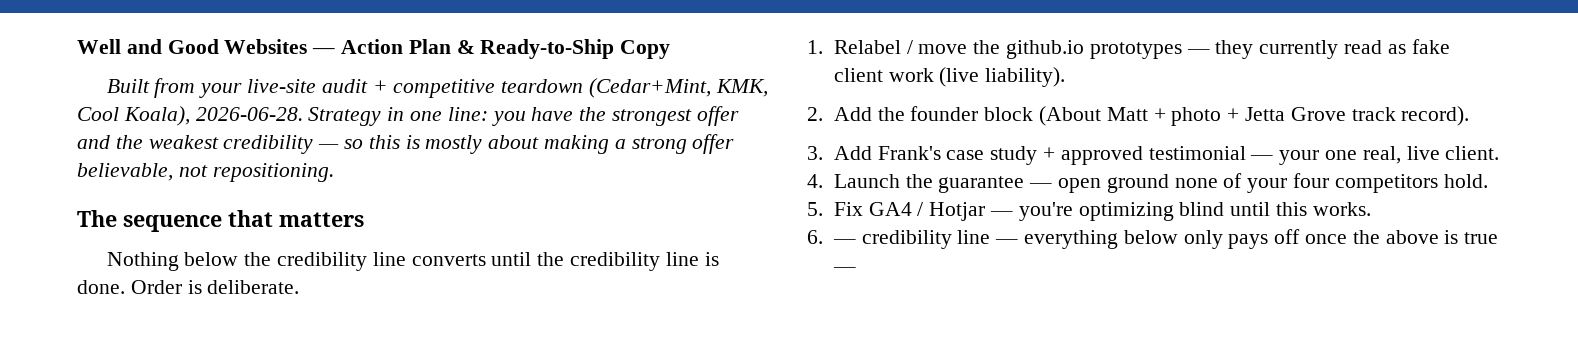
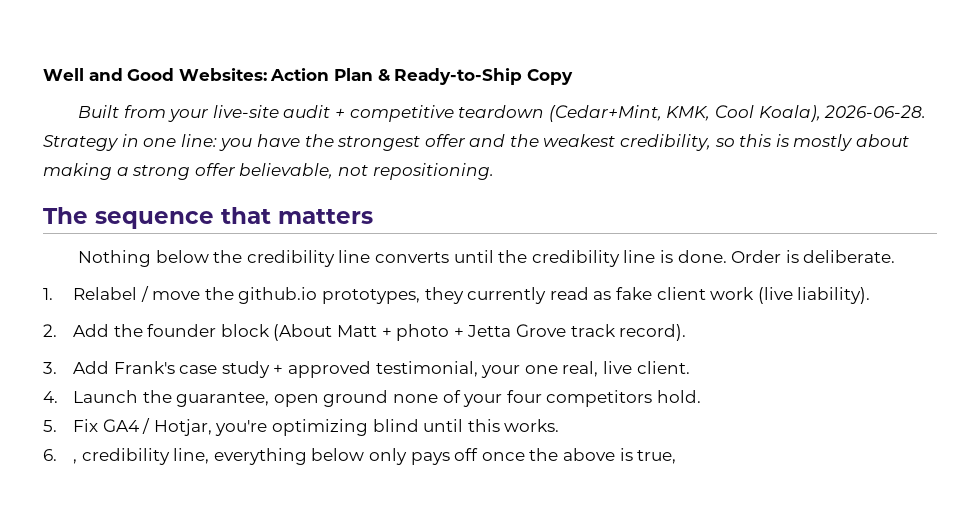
- Well and Good Websites — Action Plan & Ready-to-Ship Copy
+ Well and Good Websites: Action Plan & Ready-to-Ship Copy
- Strategy in one line: you have the strongest offer and the weakest credibility — so this is mostly about making a strong offer believable, not repositioning.
+ Strategy in one line: you have the strongest offer and the weakest credibility, so this is mostly about making a strong offer believable, not repositioning.
- 1. Relabel / move the github.io prototypes — they currently read as fake client work (live liability).
+ 1. Relabel / move the github.io prototypes, they currently read as fake client work (live liability).
- 3. Add Frank's case study + approved testimonial — your one real, live client.
+ 3. Add Frank's case study + approved testimonial, your one real, live client.
- 4. Launch the guarantee — open ground none of your four competitors hold.
+ 4. Launch the guarantee, open ground none of your four competitors hold.
- 5. Fix GA4 / Hotjar — you're optimizing blind until this works.
+ 5. Fix GA4 / Hotjar, you're optimizing blind until this works.
- 6. — credibility line — everything below only pays off once the above is true —
+ 6. , credibility line, everything below only pays off once the above is true,

